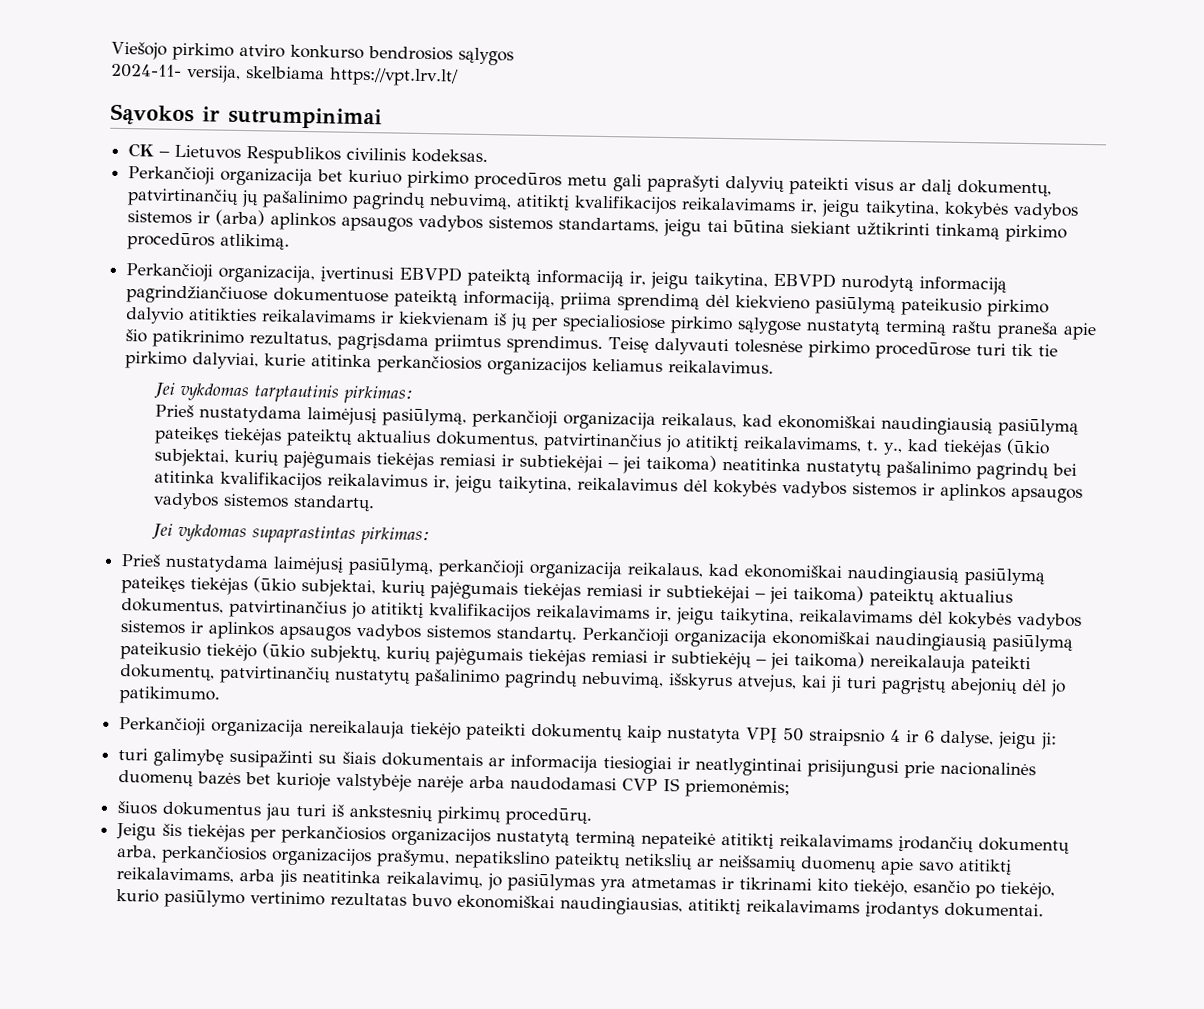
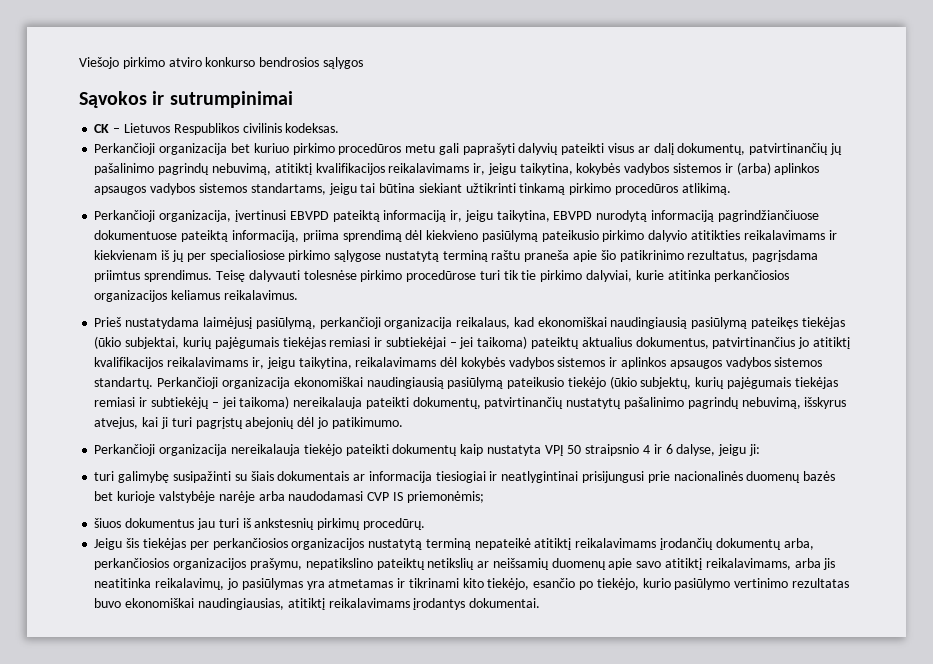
- 2024-11- versija, skelbiama https://vpt.lrv.lt/
- Jei vykdomas tarptautinis pirkimas:
- Prieš nustatydama laimėjusį pasiūlymą, perkančioji organizacija reikalaus, kad ekonomiškai naudingiausią pasiūlymą pateikęs tiekėjas pateiktų aktualius dokumentus, patvirtinančius jo atitiktį reikalavimams, t. y., kad tiekėjas (ūkio subjektai, kurių pajėgumais tiekėjas remiasi ir subtiekėjai – jei taikoma) neatitinka nustatytų pašalinimo pagrindų bei atitinka kvalifikacijos reikalavimus ir, jeigu taikytina, reikalavimus dėl kokybės vadybos sistemos ir aplinkos apsaugos vadybos sistemos standartų.
- Jei vykdomas supaprastintas pirkimas:

